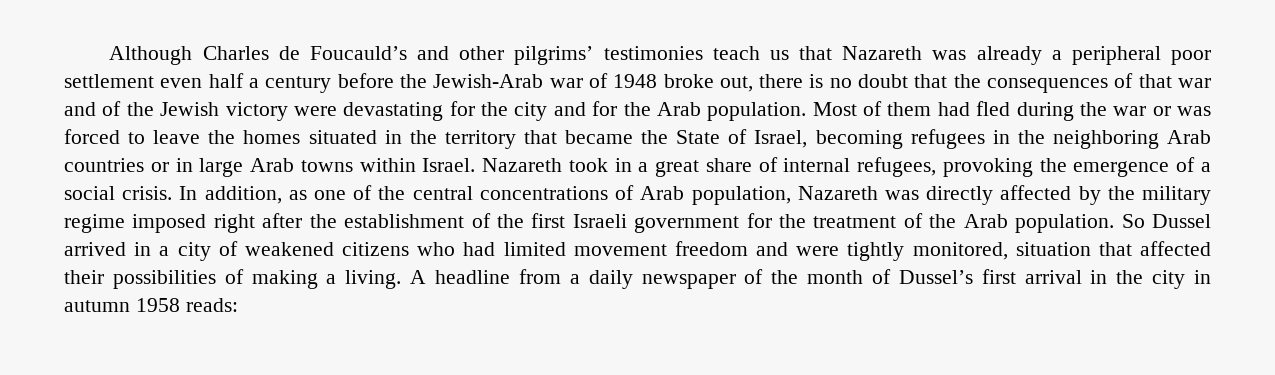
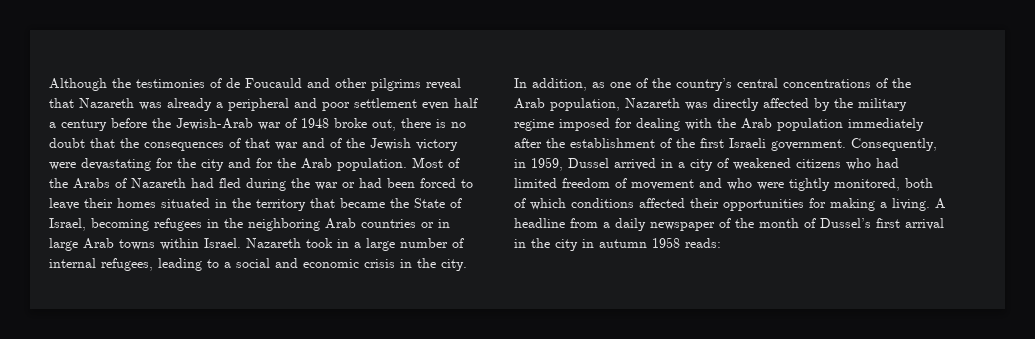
- Although Charles de Foucauld’s and other pilgrims’ testimonies teach us that Nazareth was already a peripheral poor settlement even half a century before the Jewish-Arab war of 1948 broke out, there is no doubt that the consequences of that war and of the Jewish victory were devastating for the city and for the Arab population.
+ Although the testimonies of de Foucauld and other pilgrims reveal that Nazareth was already a peripheral and poor settlement even half a century before the Jewish-Arab war of 1948 broke out, there is no doubt that the consequences of that war and of the Jewish victory were devastating for the city and for the Arab population.
- Most of them had fled during the war or was forced to leave the homes situated in the territory that became the State of Israel, becoming refugees in the neighboring Arab countries or in large Arab towns within Israel.
+ Most of the Arabs of Nazareth had fled during the war or had been forced to leave their homes situated in the territory that became the State of Israel, becoming refugees in the neighboring Arab countries or in large Arab towns within Israel.
- Nazareth took in a great share of internal refugees, provoking the emergence of a social crisis.
+ Nazareth took in a large number of internal refugees, leading to a social and economic crisis in the city.
- In addition, as one of the central concentrations of Arab population, Nazareth was directly affected by the military regime imposed right after the establishment of the first Israeli government for the treatment of the Arab population. So Dussel arrived in a city of weakened citizens who had limited movement freedom and were tightly monitored, situation that affected their possibilities of making a living.
+ In addition, as one of the country’s central concentrations of the Arab population, Nazareth was directly affected by the military regime imposed for dealing with the Arab population immediately after the establishment of the first Israeli government. Consequently, in 1959, Dussel arrived in a city of weakened citizens who had limited freedom of movement and who were tightly monitored, both of which conditions affected their opportunities for making a living.

